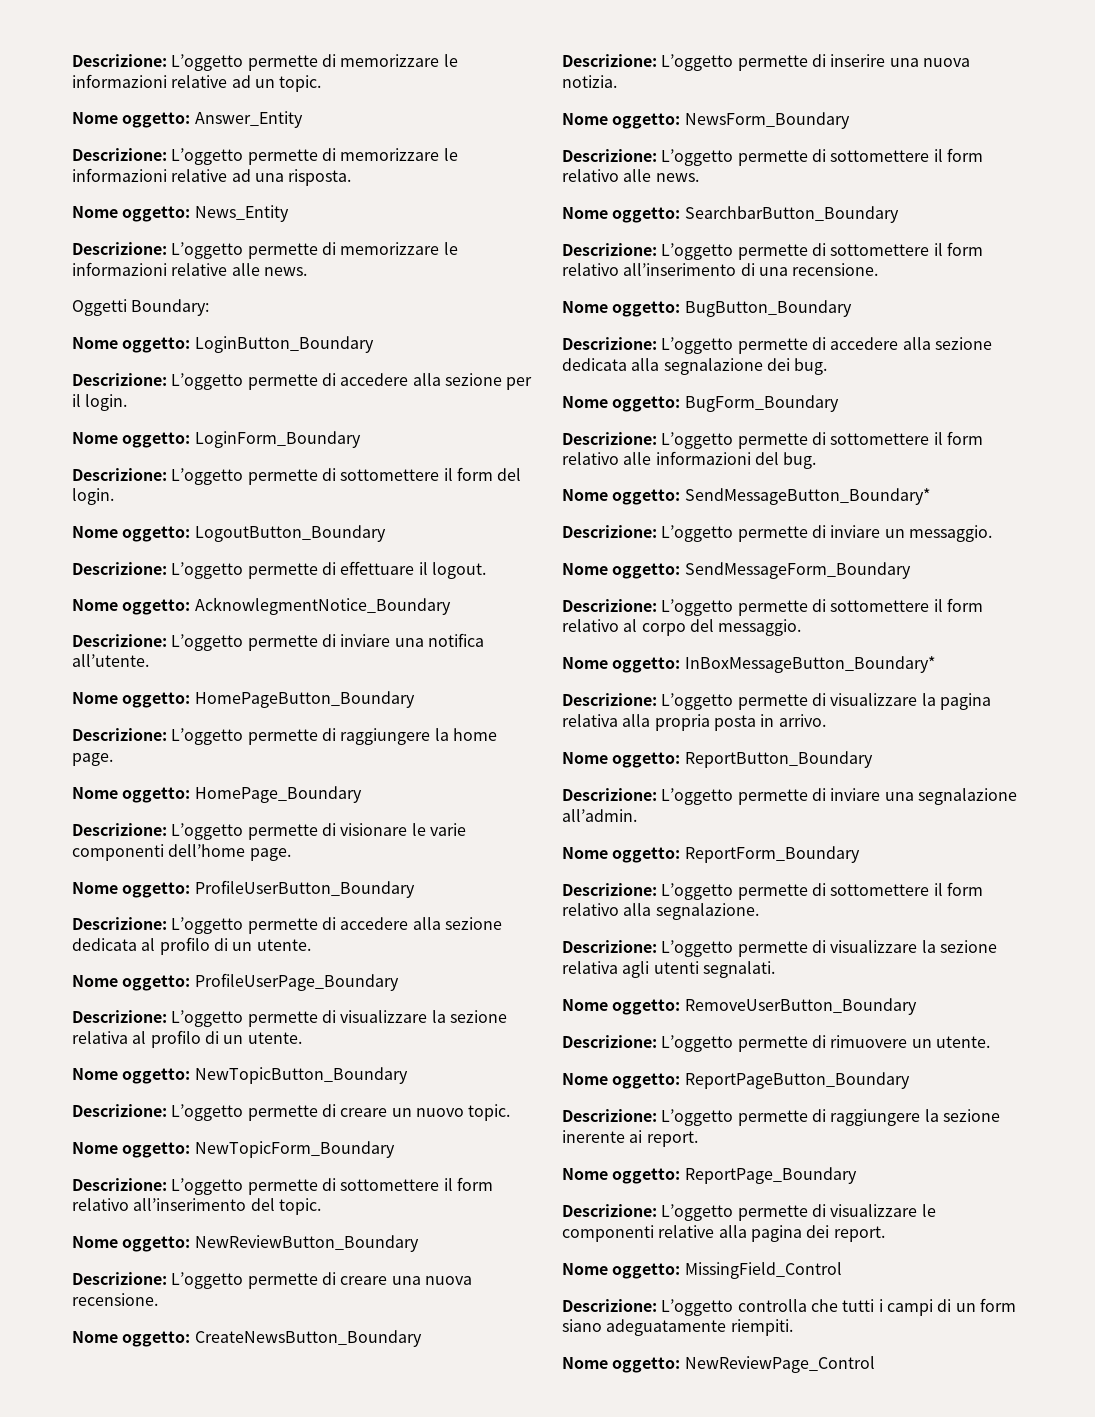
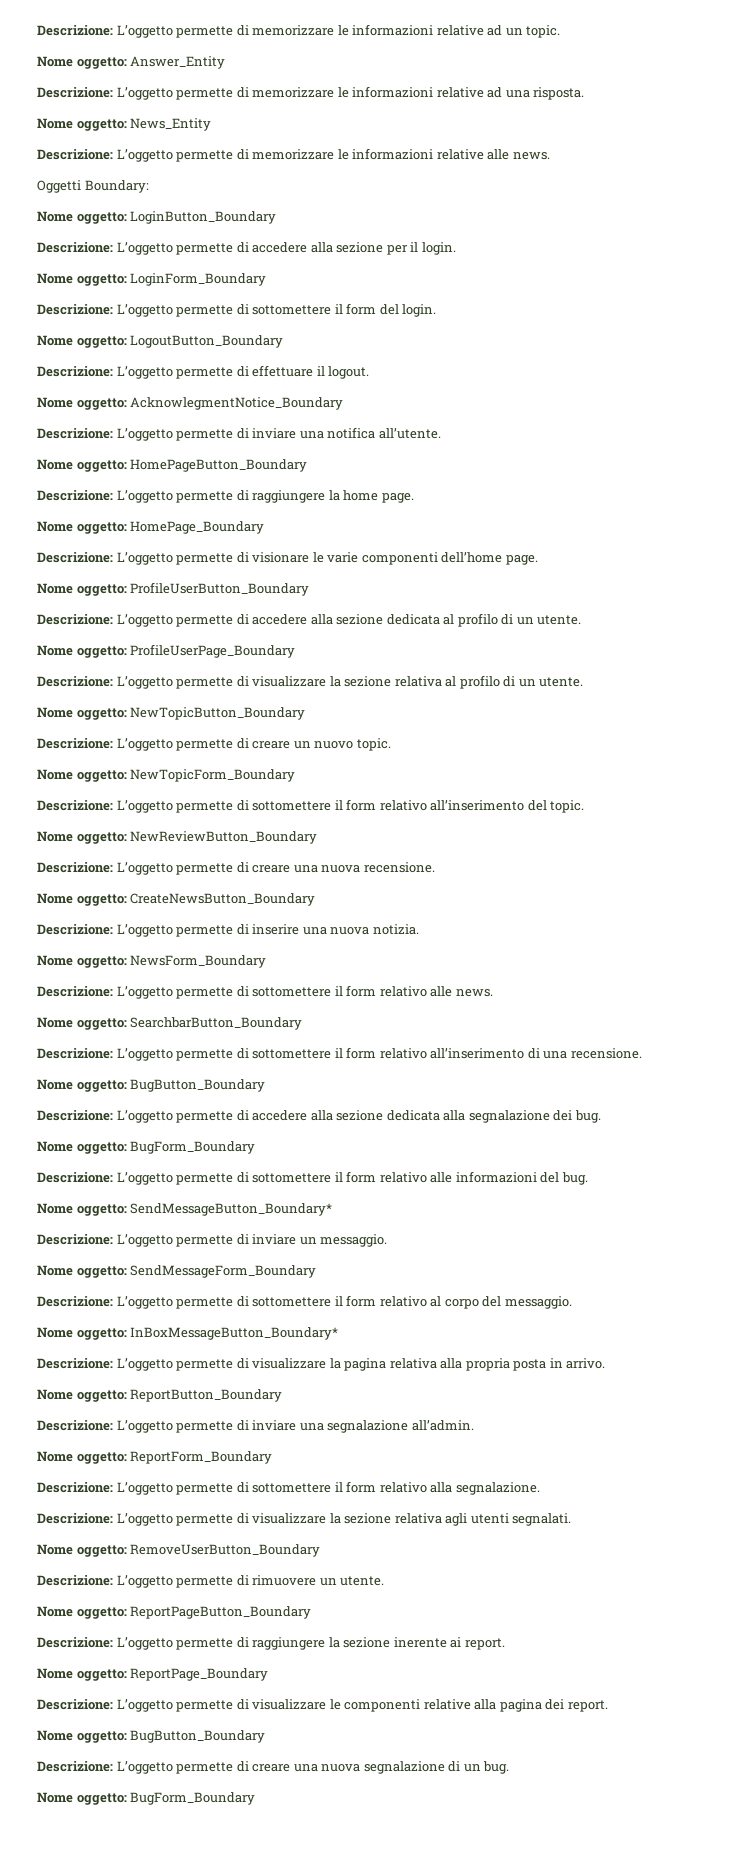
  Descrizione: L’oggetto permette di visualizzare le componenti relative alla pagina dei report.
- Nome oggetto: MissingField_Control
- Descrizione: L’oggetto controlla che tutti i campi di un form siano adeguatamente riempiti.
- Nome oggetto: NewReviewPage_Control
+ Nome oggetto: BugButton_Boundary
+ Descrizione: L’oggetto permette di creare una nuova segnalazione di un bug.
+ Nome oggetto: BugForm_Boundary

